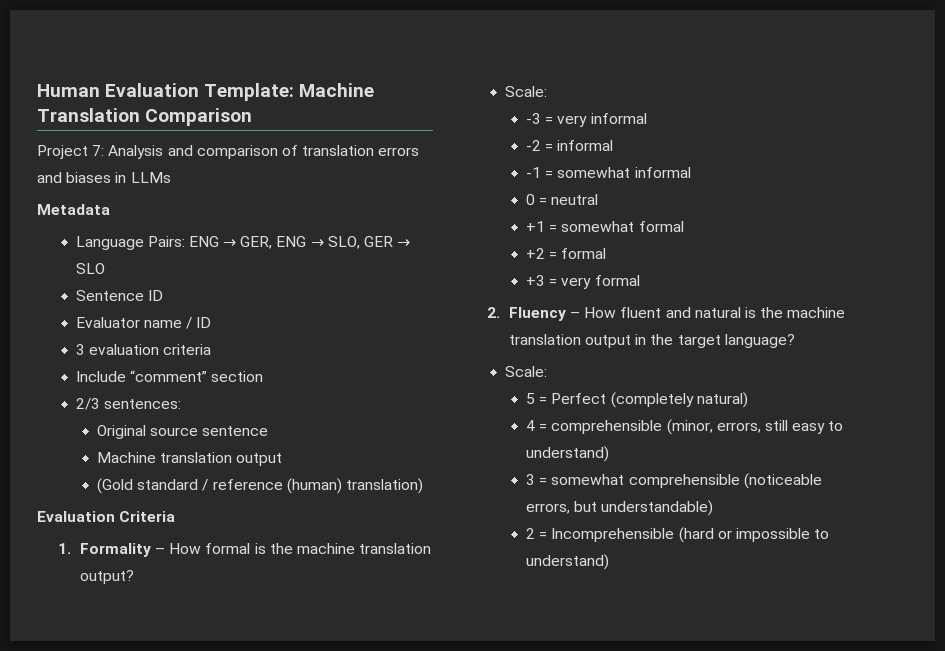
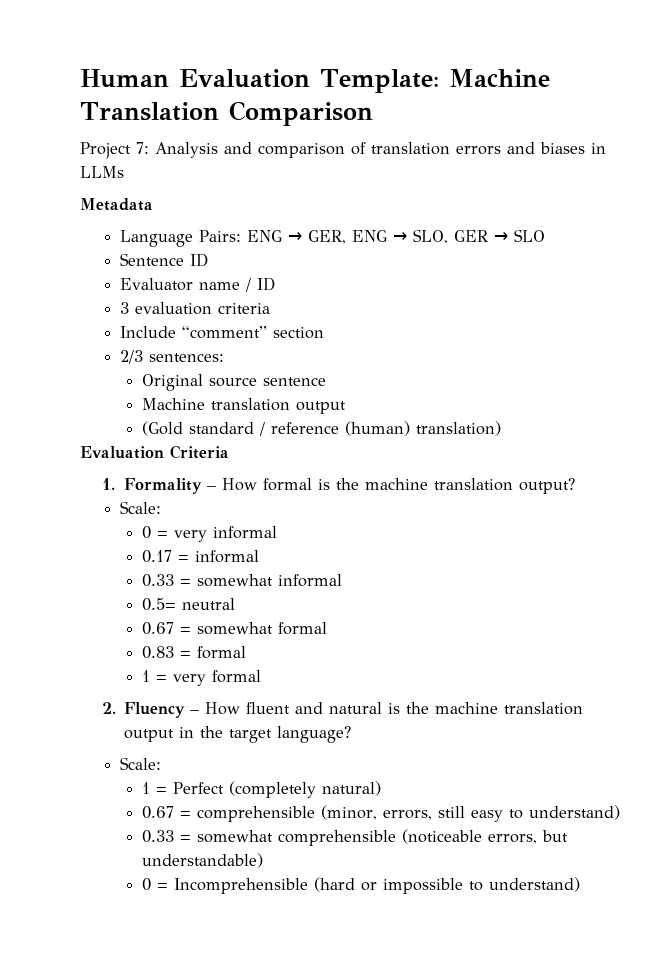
- -3 = very informal
+ 0 = very informal
- -2 = informal
+ 0.17 = informal
- -1 = somewhat informal
+ 0.33 = somewhat informal
- 0 = neutral
+ 0.5= neutral
- +1 = somewhat formal
+ 0.67 = somewhat formal
- +2 = formal
+ 0.83 = formal
- +3 = very formal
+ 1 = very formal
- 5 = Perfect (completely natural)
+ 1 = Perfect (completely natural)
- 4 = comprehensible (minor, errors, still easy to understand)
+ 0.67 = comprehensible (minor, errors, still easy to understand)
- 3 = somewhat comprehensible (noticeable errors, but understandable)
+ 0.33 = somewhat comprehensible (noticeable errors, but understandable)
- 2 = Incomprehensible (hard or impossible to understand)
+ 0 = Incomprehensible (hard or impossible to understand)

